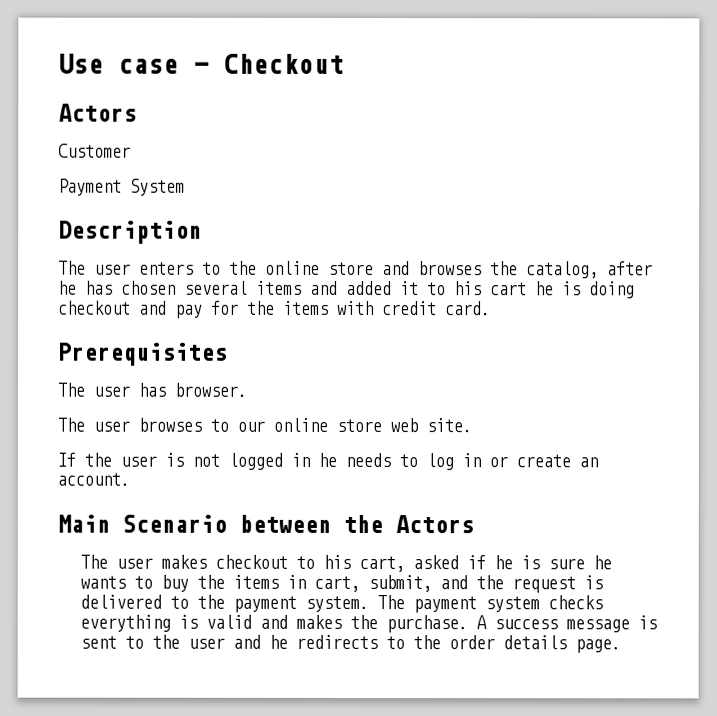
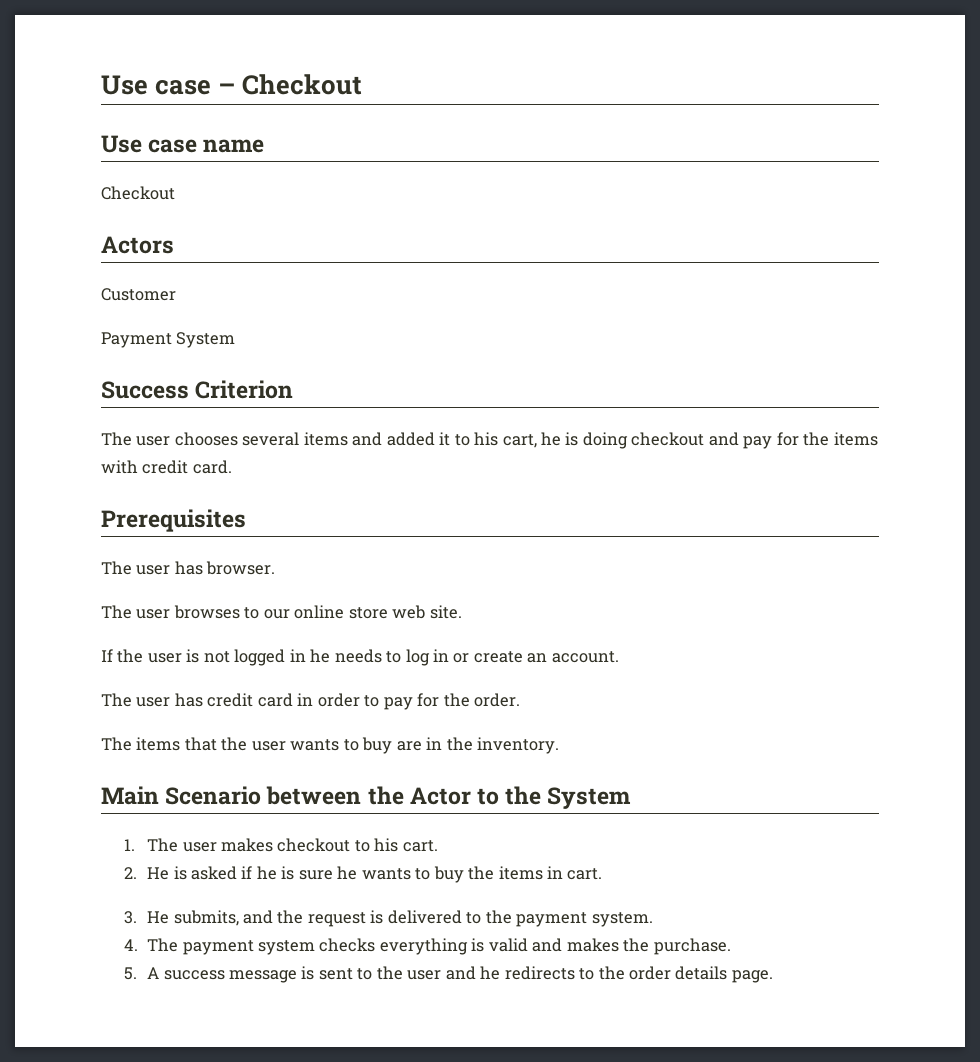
+ Use case name
+ Checkout
- Description
- The user enters to the online store and browses the catalog, after he has chosen several items and added it to his cart he is doing checkout and pay for the items with credit card.
+ Success Criterion
+ The user chooses several items and added it to his cart, he is doing checkout and pay for the items with credit card.
+ The user has credit card in order to pay for the order.
+ The items that the user wants to buy are in the inventory.
- Main Scenario between the Actors
- The user makes checkout to his cart, asked if he is sure he wants to buy the items in cart, submit, and the request is delivered to the payment system. The payment system checks everything is valid and makes the purchase. A success message is sent to the user and he redirects to the order details page.
+ Main Scenario between the Actor to the System
+ 1. The user makes checkout to his cart.
+ 2. He is asked if he is sure he wants to buy the items in cart.
+ 3. He submits, and the request is delivered to the payment system.
+ 4. The payment system checks everything is valid and makes the purchase.
+ 5. A success message is sent to the user and he redirects to the order details page.

